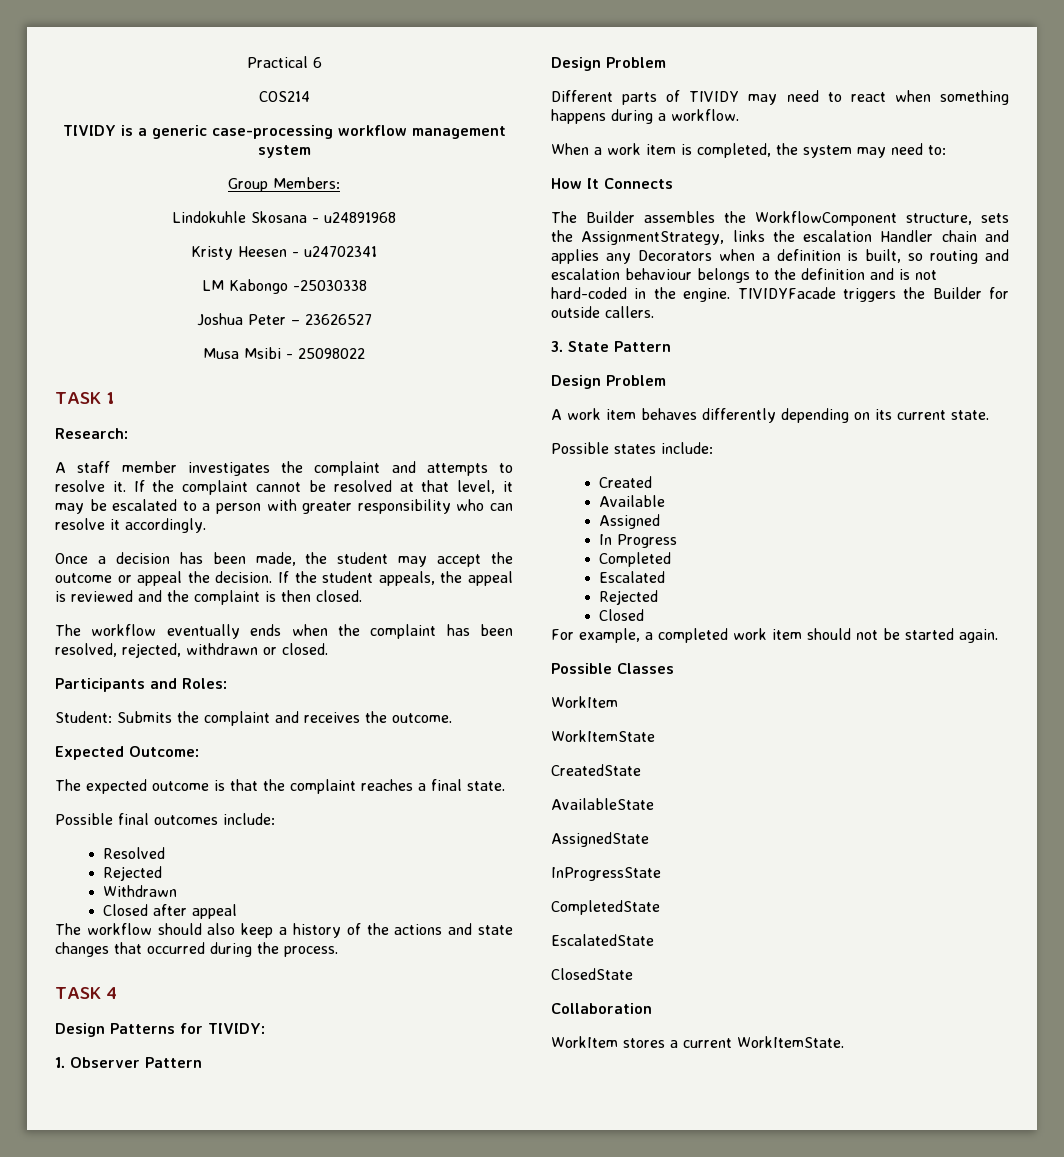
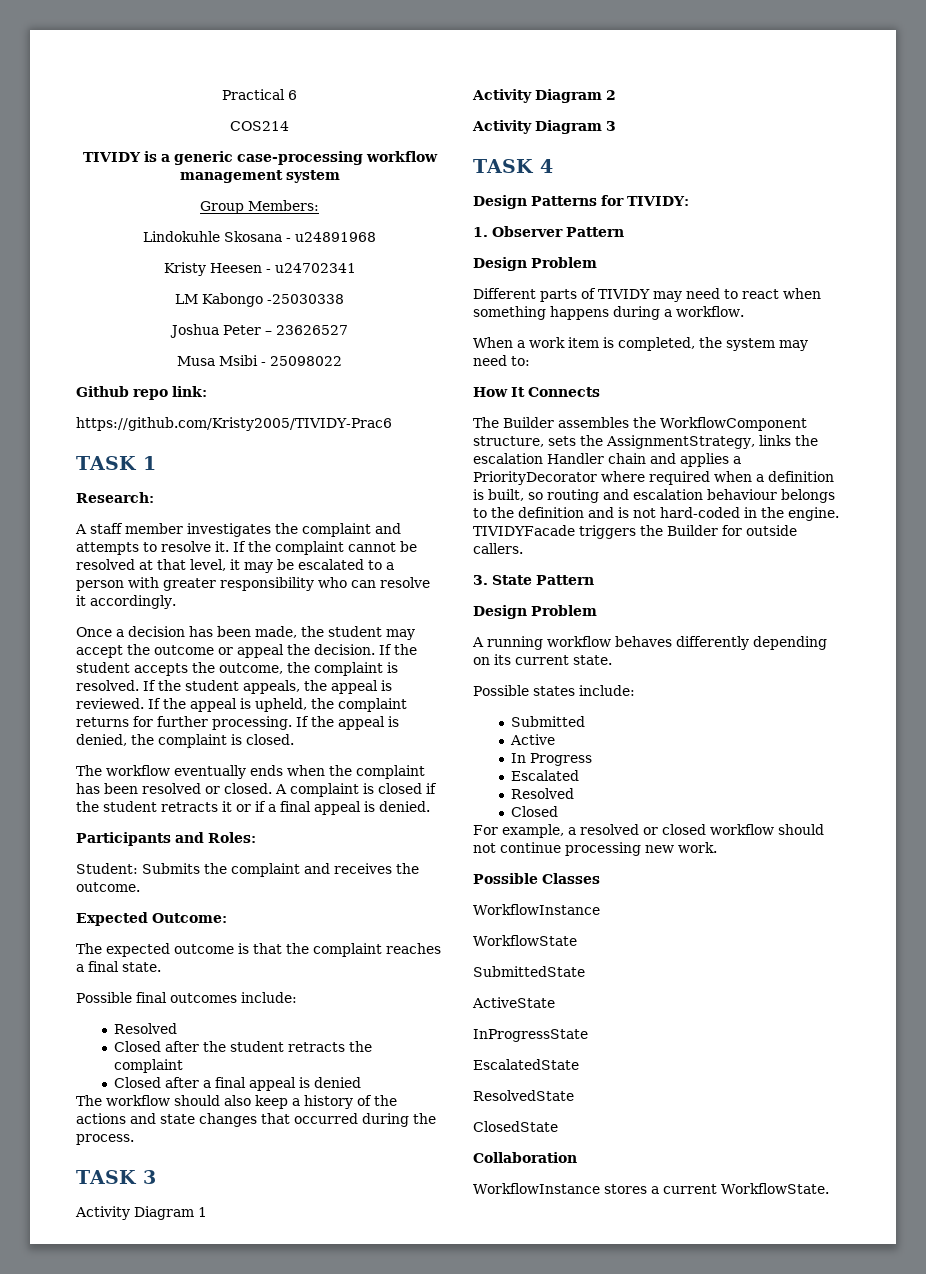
+ Github repo link:
+ https://github.com/Kristy2005/TIVIDY-Prac6
- If the student appeals, the appeal is reviewed and the complaint is then closed.
+ If the student accepts the outcome, the complaint is resolved. If the student appeals, the appeal is reviewed. If the appeal is upheld, the complaint returns for further processing. If the appeal is denied, the complaint is closed.
- The workflow eventually ends when the complaint has been resolved, rejected, withdrawn or closed.
+ The workflow eventually ends when the complaint has been resolved or closed. A complaint is closed if the student retracts it or if a final appeal is denied.
  Possible final outcomes include:
  Resolved
- Rejected
- Withdrawn
- Closed after appeal
+ Closed after the student retracts the complaint
+ Closed after a final appeal is denied
+ TASK 3
+ Activity Diagram 1
+ Activity Diagram 2
+ Activity Diagram 3
- The Builder assembles the WorkflowComponent structure, sets the AssignmentStrategy, links the escalation Handler chain and applies any Decorators when a definition is built, so routing and escalation behaviour belongs to the definition and is not hard-coded in the engine.
+ The Builder assembles the WorkflowComponent structure, sets the AssignmentStrategy, links the escalation Handler chain and applies a PriorityDecorator where required when a definition is built, so routing and escalation behaviour belongs to the definition and is not hard-coded in the engine.
- A work item behaves differently depending on its current state.
+ A running workflow behaves differently depending on its current state.
- Created
- Available
- Assigned
+ Submitted
+ Active
- Completed
  Escalated
- Rejected
+ Resolved
- For example, a completed work item should not be started again.
+ For example, a resolved or closed workflow should not continue processing new work.
  Possible Classes
- WorkItem
- WorkItemState
- CreatedState
- AvailableState
- AssignedState
+ WorkflowInstance
+ WorkflowState
+ SubmittedState
+ ActiveState
- CompletedState
  EscalatedState
+ ResolvedState
- WorkItem stores a current WorkItemState.
+ WorkflowInstance stores a current WorkflowState.

